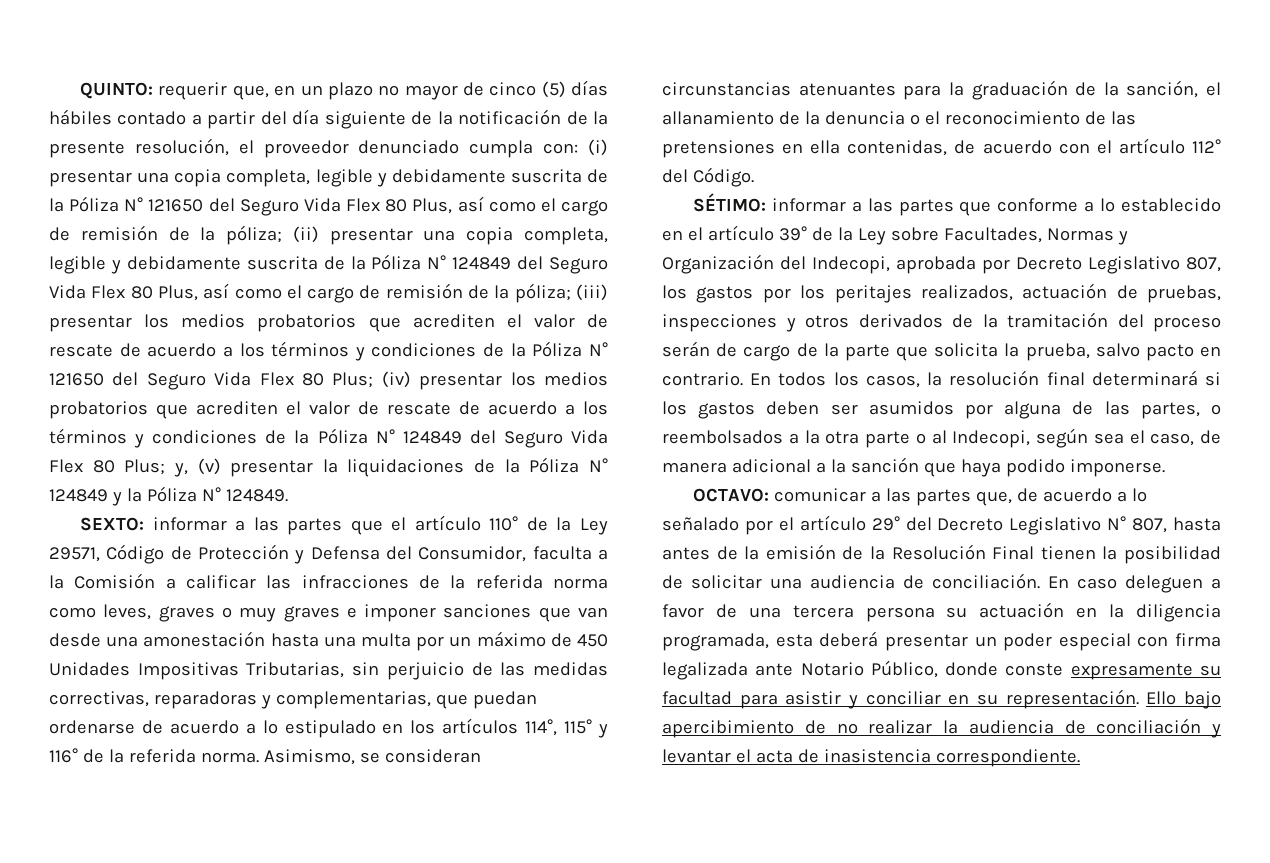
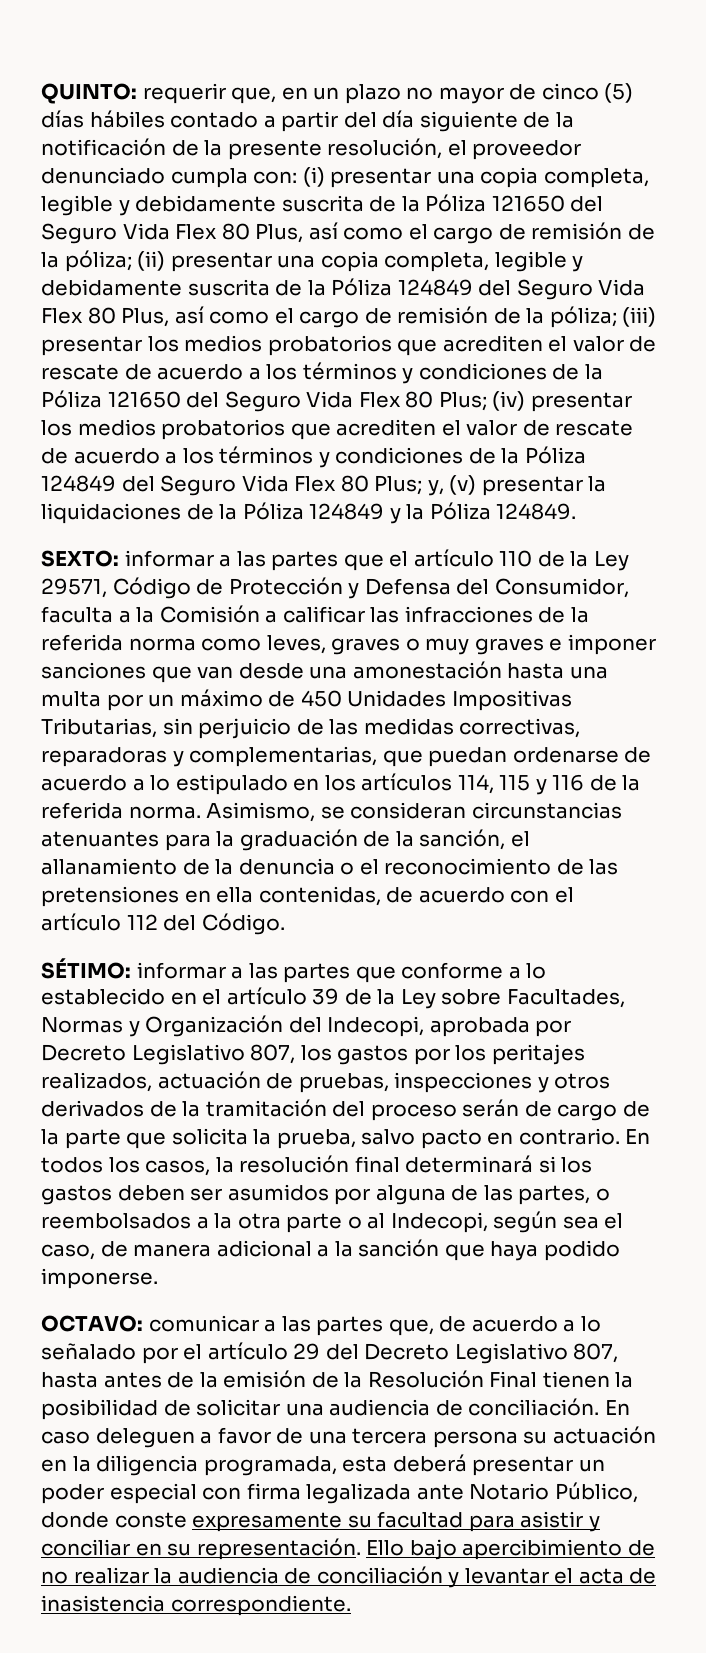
- (i) presentar una copia completa, legible y debidamente suscrita de la Póliza N° 121650 del Seguro Vida Flex 80 Plus, así como el cargo de remisión de la póliza;
+ (i) presentar una copia completa, legible y debidamente suscrita de la Póliza 121650 del Seguro Vida Flex 80 Plus, así como el cargo de remisión de la póliza;
- (ii) presentar una copia completa, legible y debidamente suscrita de la Póliza N° 124849 del Seguro Vida Flex 80 Plus, así como el cargo de remisión de la póliza;
+ (ii) presentar una copia completa, legible y debidamente suscrita de la Póliza 124849 del Seguro Vida Flex 80 Plus, así como el cargo de remisión de la póliza;
- (iii) presentar los medios probatorios que acrediten el valor de rescate de acuerdo a los términos y condiciones de la Póliza N° 121650 del Seguro Vida Flex 80 Plus;
+ (iii) presentar los medios probatorios que acrediten el valor de rescate de acuerdo a los términos y condiciones de la Póliza 121650 del Seguro Vida Flex 80 Plus;
- (iv) presentar los medios probatorios que acrediten el valor de rescate de acuerdo a los términos y condiciones de la Póliza N° 124849 del Seguro Vida Flex 80 Plus;
+ (iv) presentar los medios probatorios que acrediten el valor de rescate de acuerdo a los términos y condiciones de la Póliza 124849 del Seguro Vida Flex 80 Plus;
- y, (v) presentar la liquidaciones de la Póliza N° 124849 y la Póliza N° 124849.
+ y, (v) presentar la liquidaciones de la Póliza 124849 y la Póliza 124849.
- informar a las partes que el artículo 110° de la Ley 29571, Código de Protección y Defensa del Consumidor, faculta a la Comisión a calificar las infracciones de la referida norma como leves, graves o muy graves e imponer sanciones que van desde una amonestación hasta una multa por un máximo de 450 Unidades Impositivas Tributarias, sin perjuicio de las medidas correctivas, reparadoras y complementarias, que puedan ordenarse de acuerdo a lo estipulado en los artículos 114°, 115° y 116° de la referida norma.
+ informar a las partes que el artículo 110 de la Ley 29571, Código de Protección y Defensa del Consumidor, faculta a la Comisión a calificar las infracciones de la referida norma como leves, graves o muy graves e imponer sanciones que van desde una amonestación hasta una multa por un máximo de 450 Unidades Impositivas Tributarias, sin perjuicio de las medidas correctivas, reparadoras y complementarias, que puedan ordenarse de acuerdo a lo estipulado en los artículos 114, 115 y 116 de la referida norma.
- Asimismo, se consideran circunstancias atenuantes para la graduación de la sanción, el allanamiento de la denuncia o el reconocimiento de las pretensiones en ella contenidas, de acuerdo con el artículo 112° del Código.
+ Asimismo, se consideran circunstancias atenuantes para la graduación de la sanción, el allanamiento de la denuncia o el reconocimiento de las pretensiones en ella contenidas, de acuerdo con el artículo 112 del Código.
- SÉTIMO: informar a las partes que conforme a lo establecido en el artículo 39° de la Ley sobre Facultades, Normas y Organización del Indecopi, aprobada por Decreto Legislativo 807, los gastos por los peritajes realizados, actuación de pruebas, inspecciones y otros derivados de la tramitación del proceso serán de cargo de la parte que solicita la prueba, salvo pacto en contrario.
+ SÉTIMO: informar a las partes que conforme a lo establecido en el artículo 39 de la Ley sobre Facultades, Normas y Organización del Indecopi, aprobada por Decreto Legislativo 807, los gastos por los peritajes realizados, actuación de pruebas, inspecciones y otros derivados de la tramitación del proceso serán de cargo de la parte que solicita la prueba, salvo pacto en contrario.
- OCTAVO: comunicar a las partes que, de acuerdo a lo señalado por el artículo 29° del Decreto Legislativo N° 807, hasta antes de la emisión de la Resolución Final tienen la posibilidad de solicitar una audiencia de conciliación.
+ OCTAVO: comunicar a las partes que, de acuerdo a lo señalado por el artículo 29 del Decreto Legislativo 807, hasta antes de la emisión de la Resolución Final tienen la posibilidad de solicitar una audiencia de conciliación.

